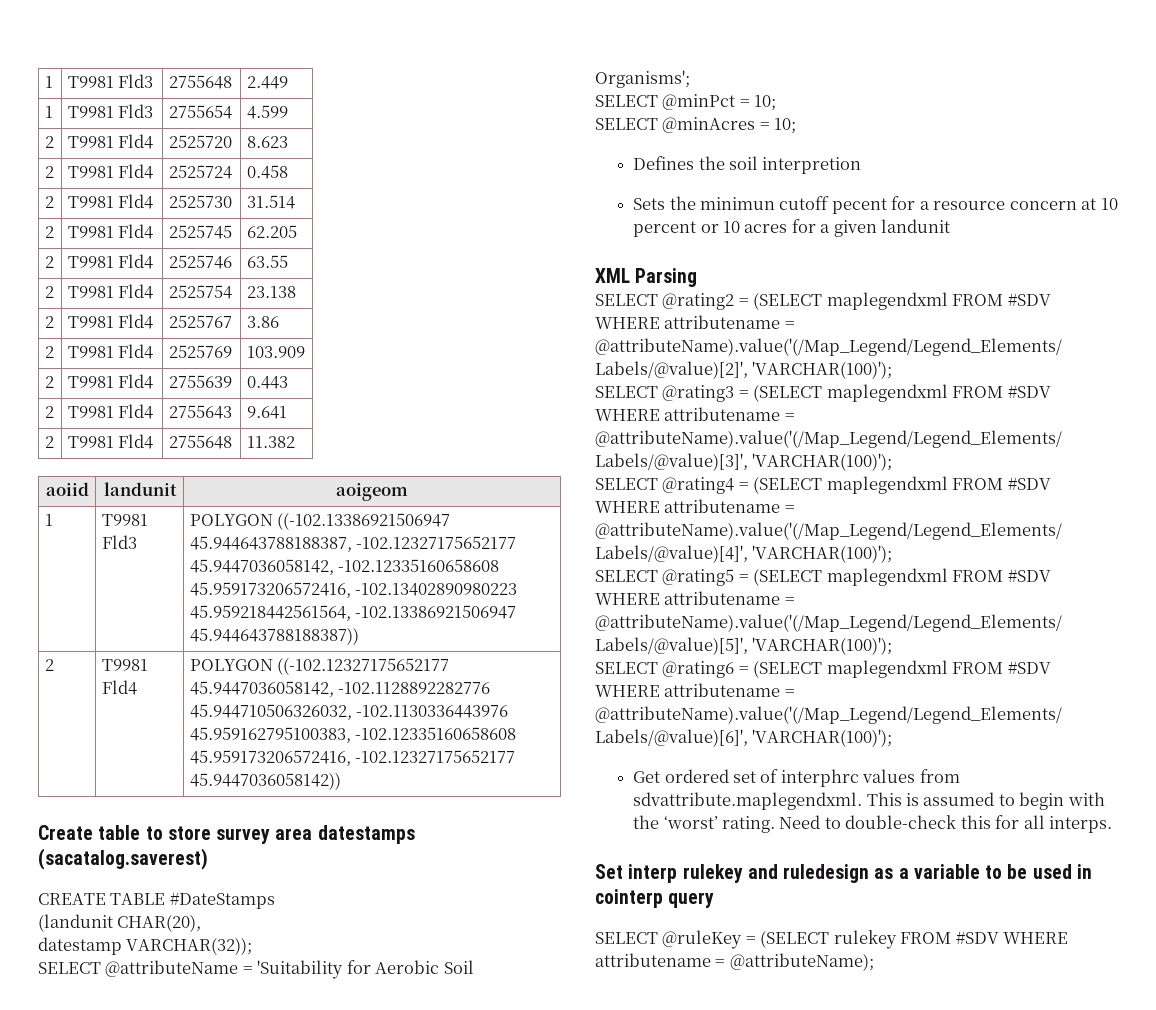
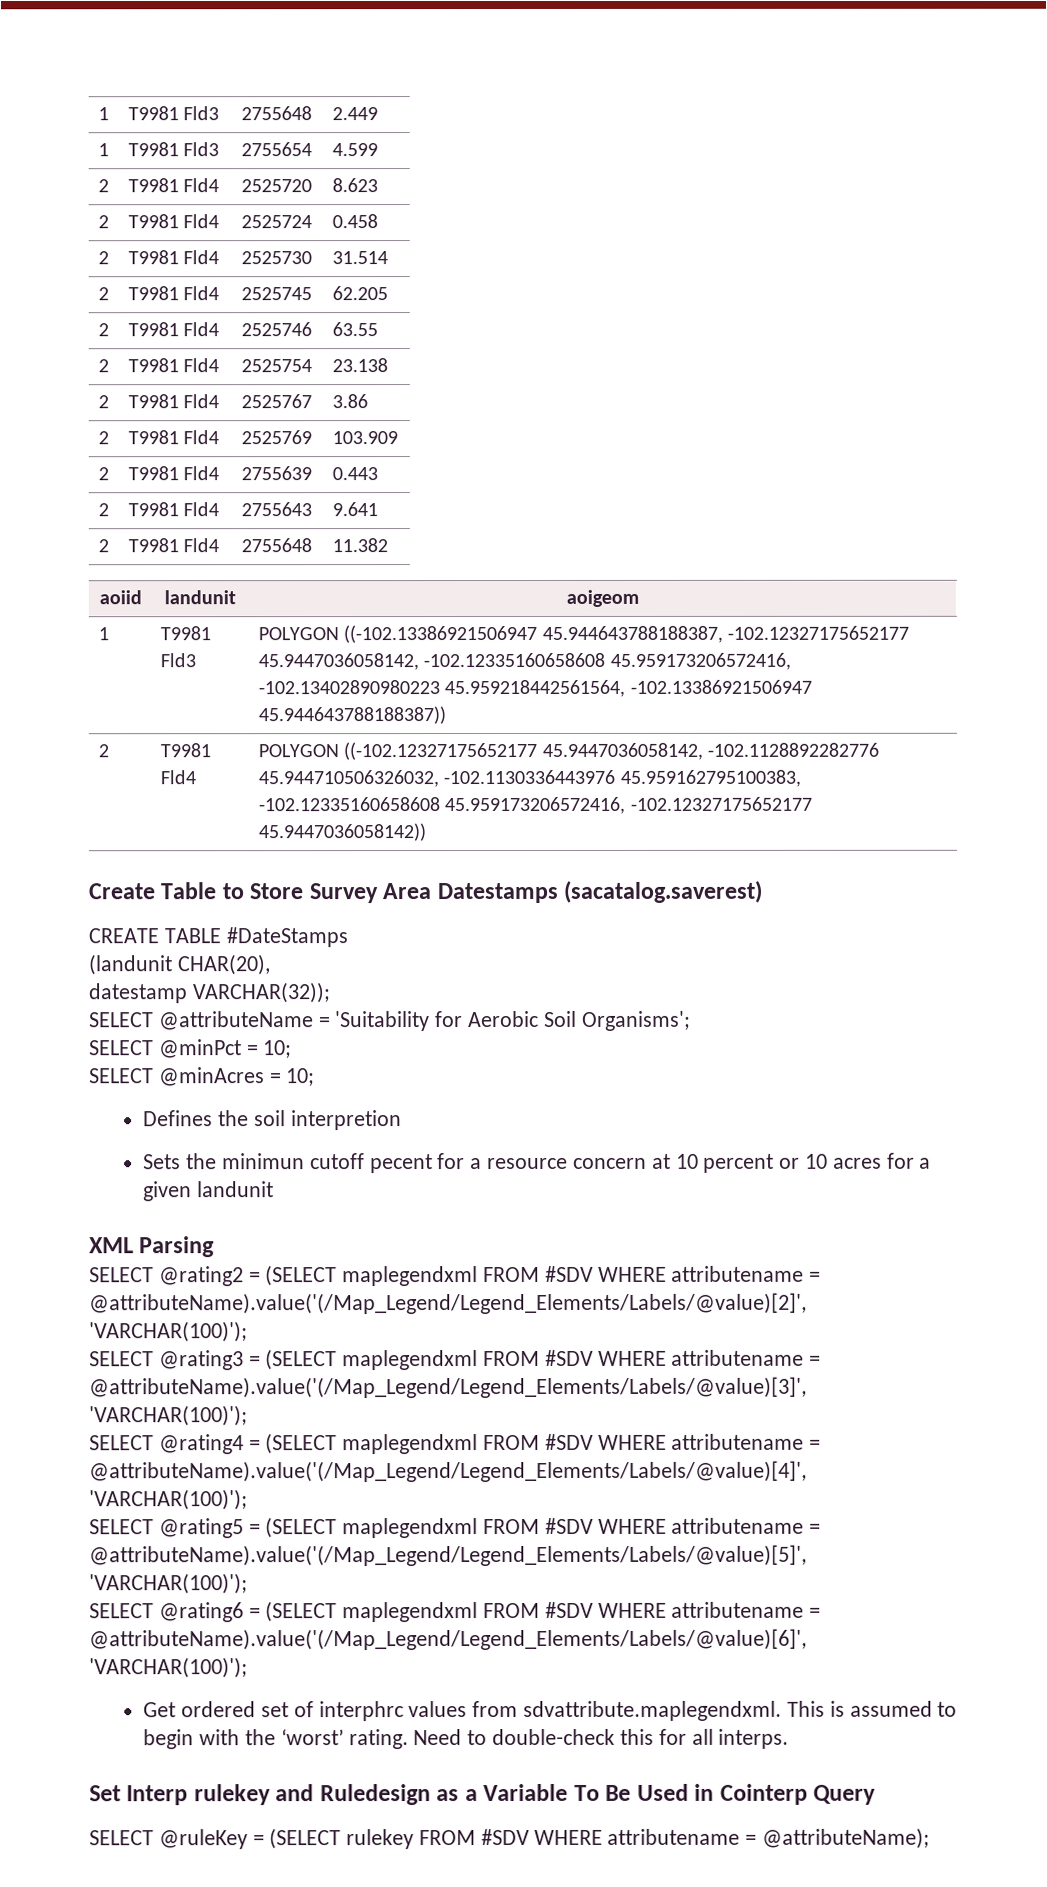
- Create table to store survey area datestamps (sacatalog.saverest)
+ Create Table to Store Survey Area Datestamps (sacatalog.saverest)
- Set interp rulekey and ruledesign as a variable to be used in cointerp query
+ Set Interp rulekey and Ruledesign as a Variable To Be Used in Cointerp Query

